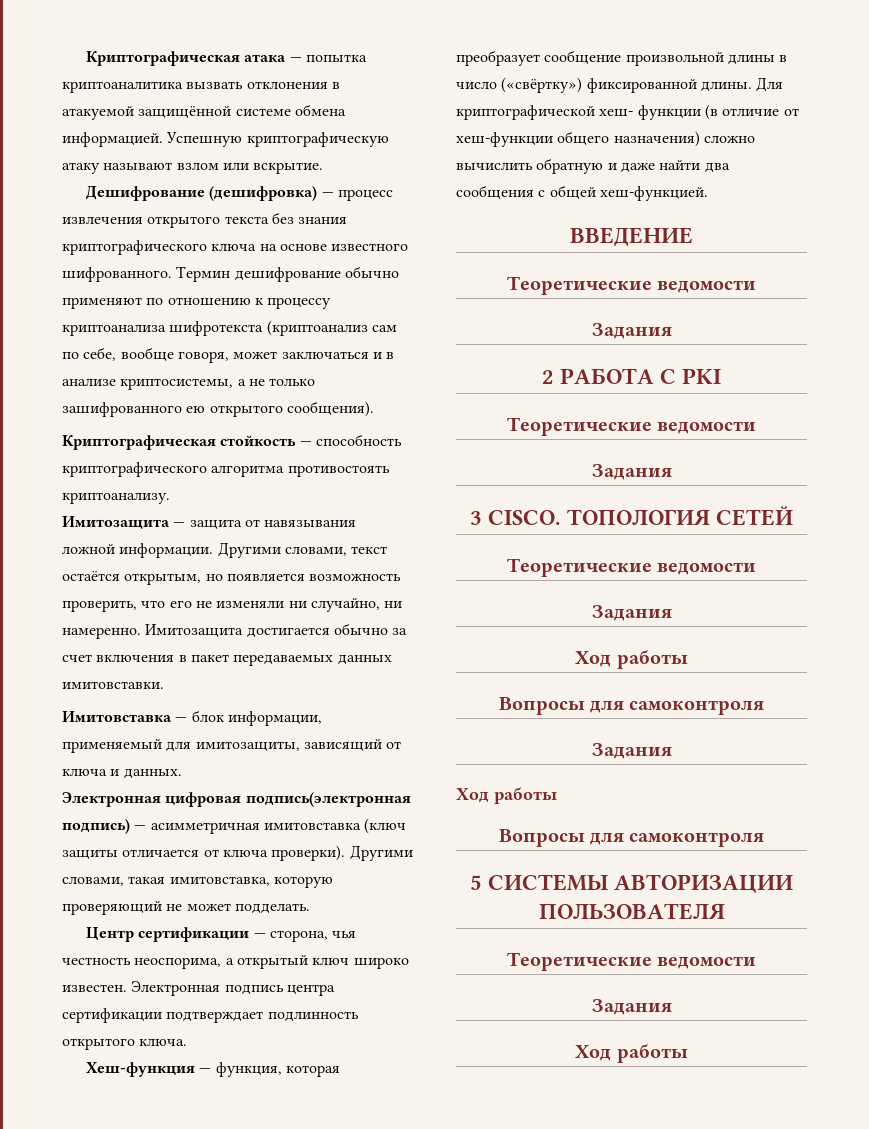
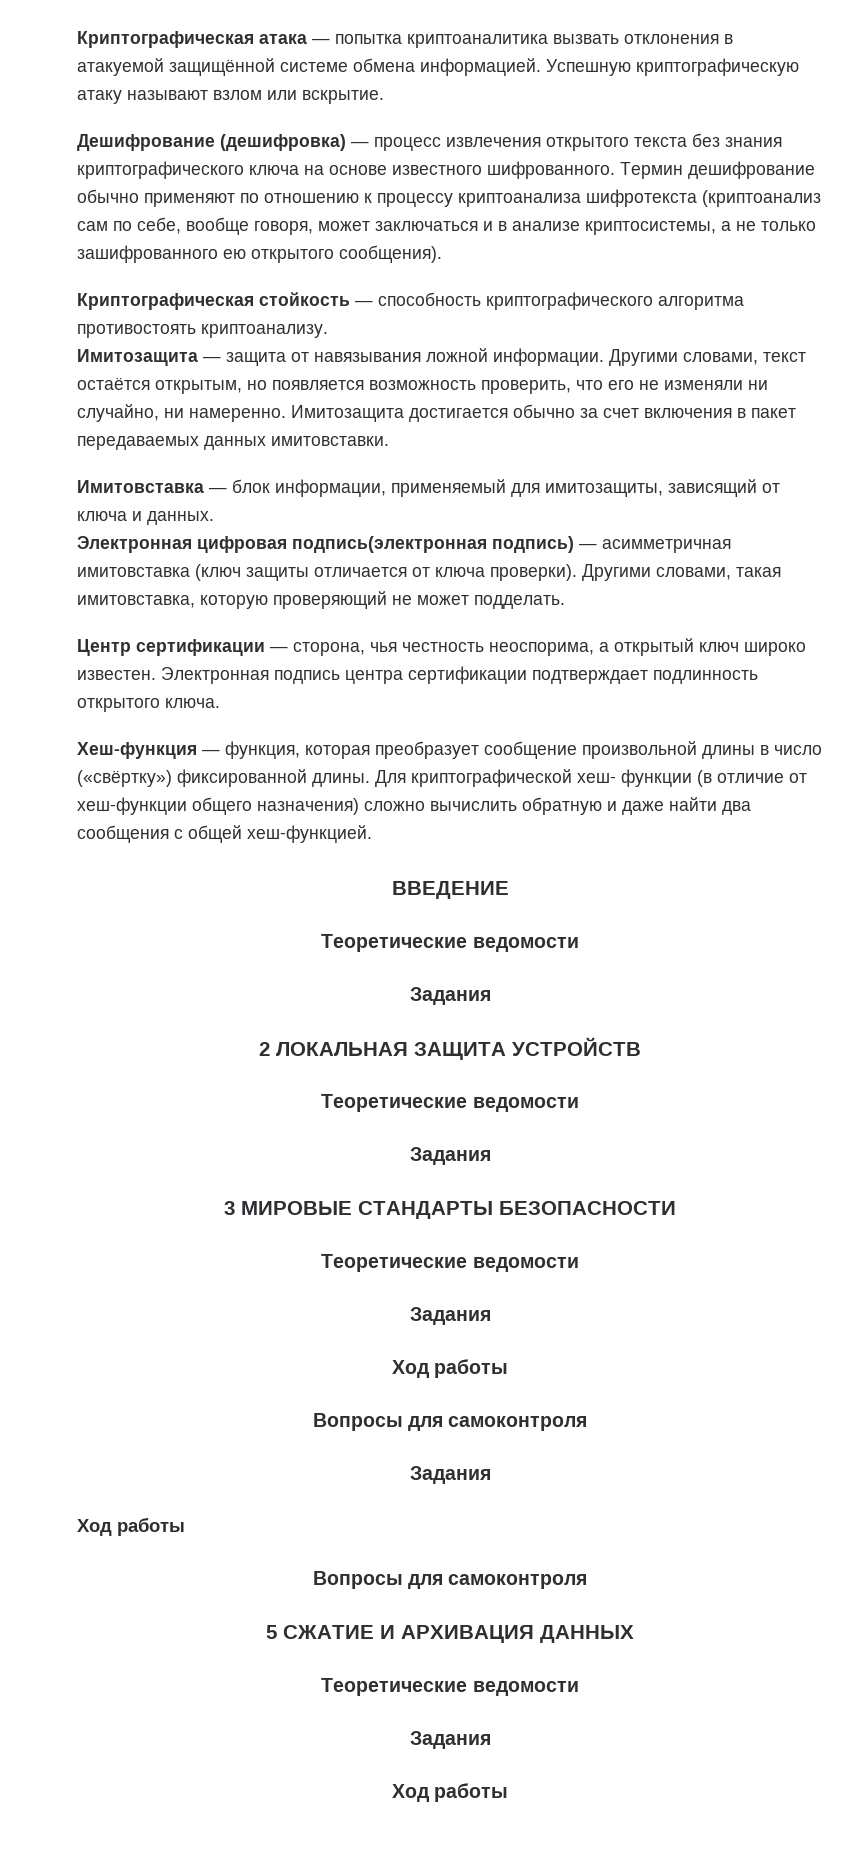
- 2 РАБОТА С PKI
+ 2 ЛОКАЛЬНАЯ ЗАЩИТА УСТРОЙСТВ
- 3 CISCO. ТОПОЛОГИЯ СЕТЕЙ
+ 3 МИРОВЫЕ СТАНДАРТЫ БЕЗОПАСНОСТИ
- 5 СИСТЕМЫ АВТОРИЗАЦИИ ПОЛЬЗОВАТЕЛЯ
+ 5 СЖАТИЕ И АРХИВАЦИЯ ДАННЫХ

